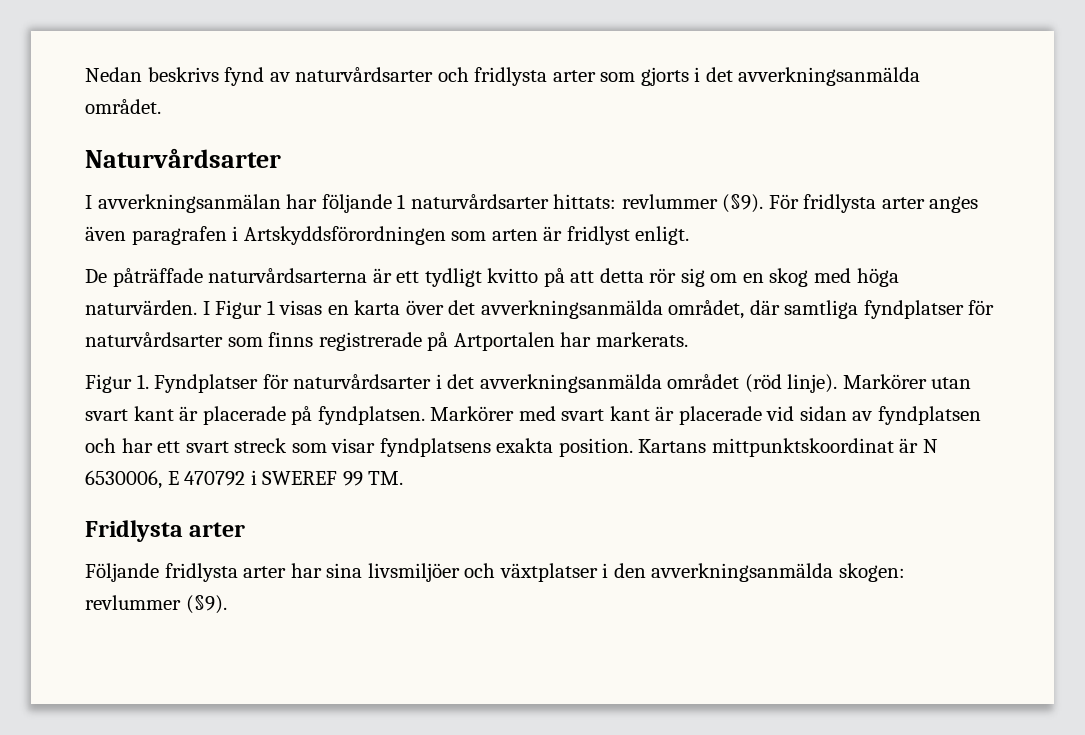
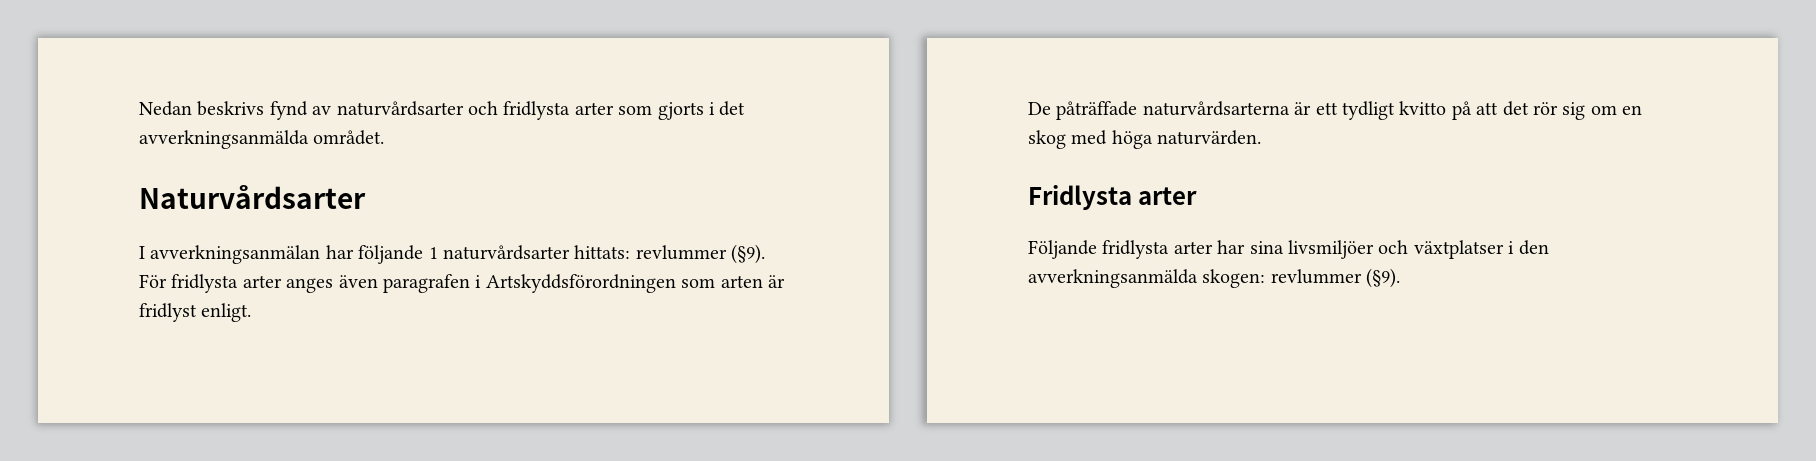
- De påträffade naturvårdsarterna är ett tydligt kvitto på att detta rör sig om en skog med höga naturvärden. I Figur 1 visas en karta över det avverkningsanmälda området, där samtliga fyndplatser för naturvårdsarter som finns registrerade på Artportalen har markerats.
- Figur 1. Fyndplatser för naturvårdsarter i det avverkningsanmälda området (röd linje). Markörer utan svart kant är placerade på fyndplatsen. Markörer med svart kant är placerade vid sidan av fyndplatsen och har ett svart streck som visar fyndplatsens exakta position. Kartans mittpunktskoordinat är N 6530006, E 470792 i SWEREF 99 TM.
+ De påträffade naturvårdsarterna är ett tydligt kvitto på att det rör sig om en skog med höga naturvärden.

